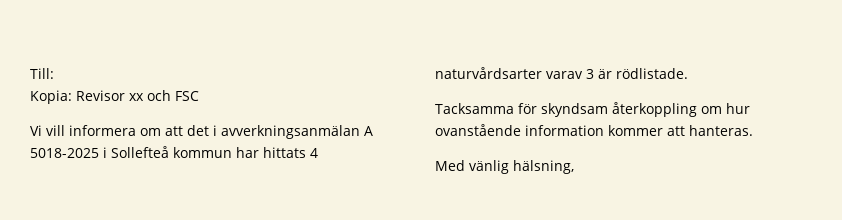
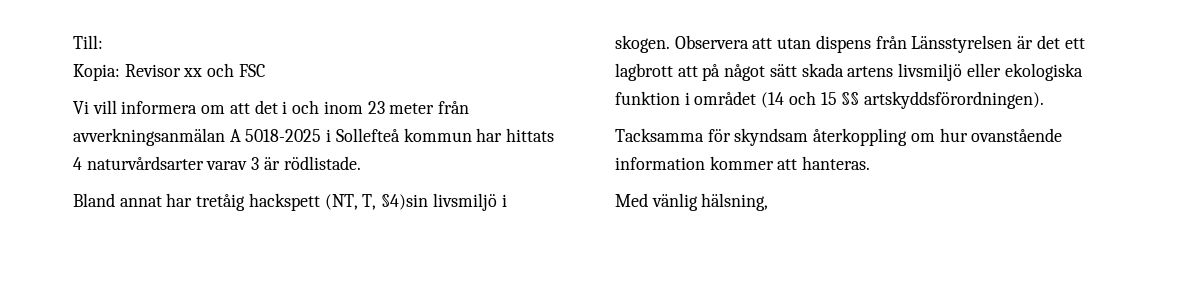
- Vi vill informera om att det i avverkningsanmälan A 5018-2025 i Sollefteå kommun har hittats 4 naturvårdsarter varav 3 är rödlistade.
+ Vi vill informera om att det i och inom 23 meter från avverkningsanmälan A 5018-2025 i Sollefteå kommun har hittats 4 naturvårdsarter varav 3 är rödlistade.
+ Bland annat har tretåig hackspett (NT, T, §4)sin livsmiljö i skogen. Observera att utan dispens från Länsstyrelsen är det ett lagbrott att på något sätt skada artens livsmiljö eller ekologiska funktion i området (14 och 15 §§ artskyddsförordningen).

